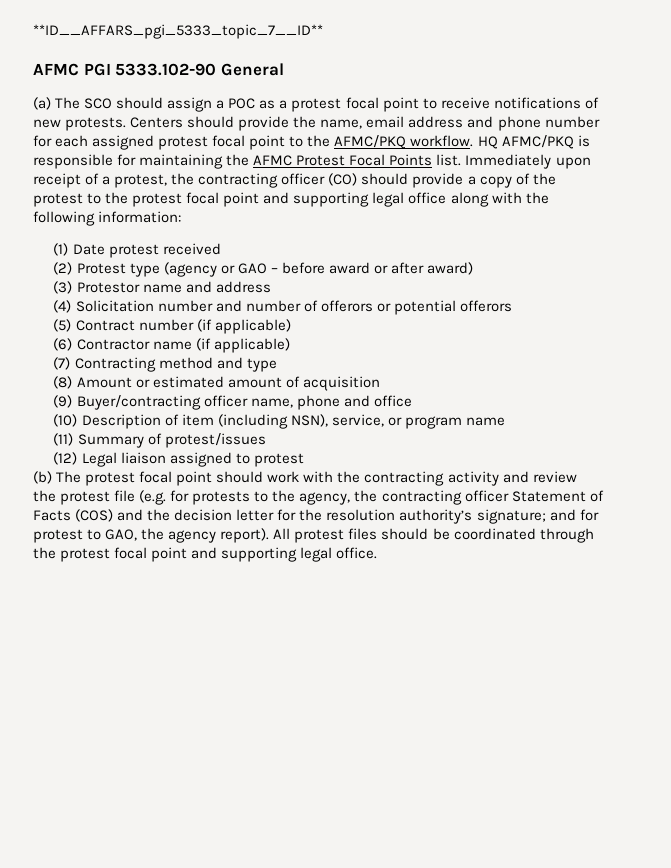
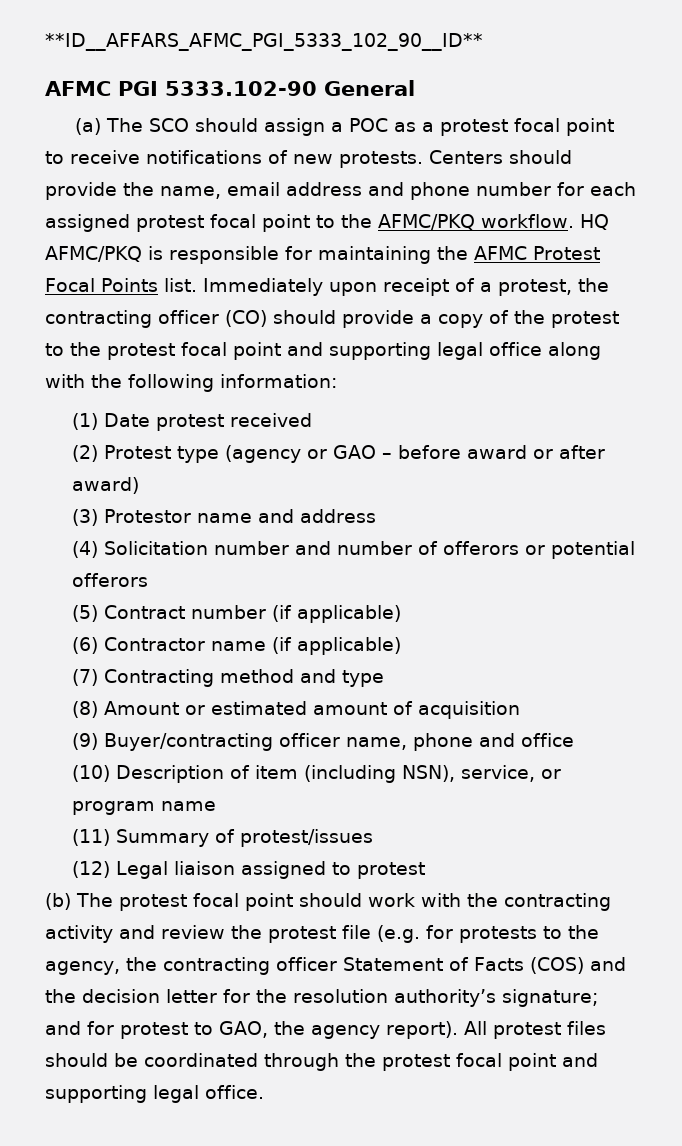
- **ID__AFFARS_pgi_5333_topic_7__ID**
+ **ID__AFFARS_AFMC_PGI_5333_102_90__ID**

